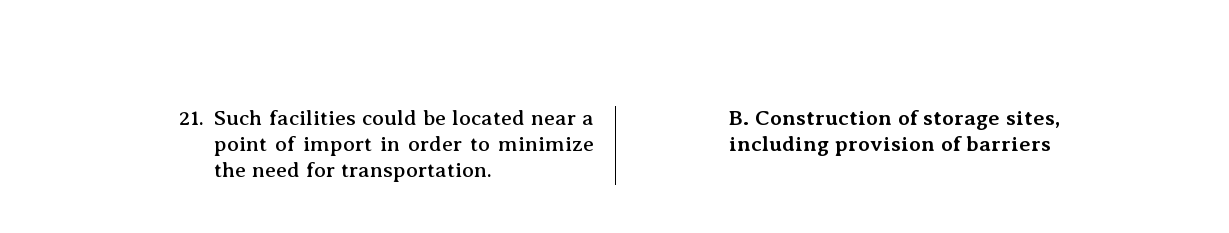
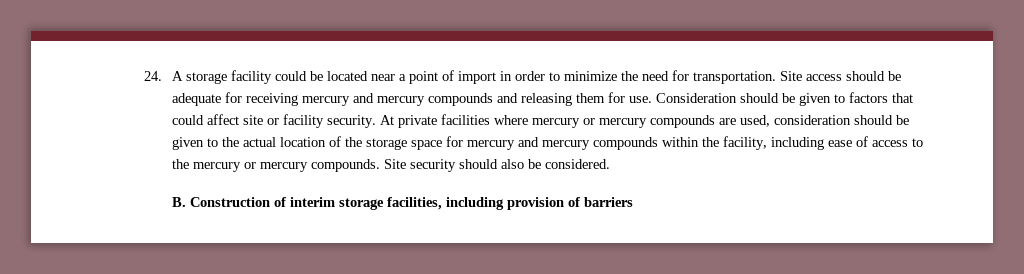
- 21. Such facilities could be located near a point of import in order to minimize the need for transportation.
+ 24. A storage facility could be located near a point of import in order to minimize the need for transportation. Site access should be adequate for receiving mercury and mercury compounds and releasing them for use. Consideration should be given to factors that could affect site or facility security. At private facilities where mercury or mercury compounds are used, consideration should be given to the actual location of the storage space for mercury and mercury compounds within the facility, including ease of access to the mercury or mercury compounds. Site security should also be considered.
- B. Construction of storage sites, including provision of barriers
+ B. Construction of interim storage facilities, including provision of barriers

